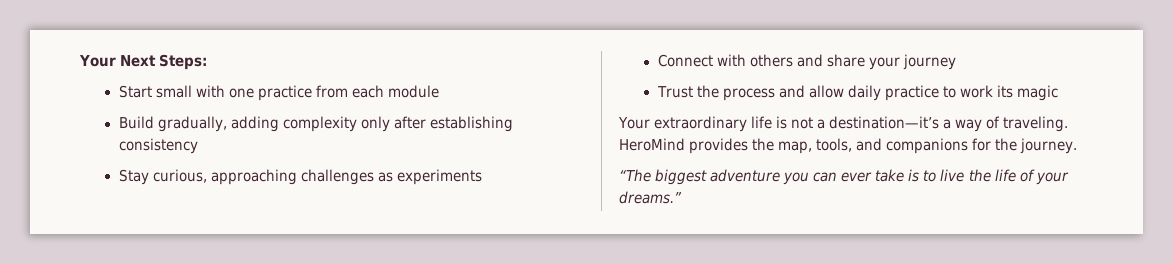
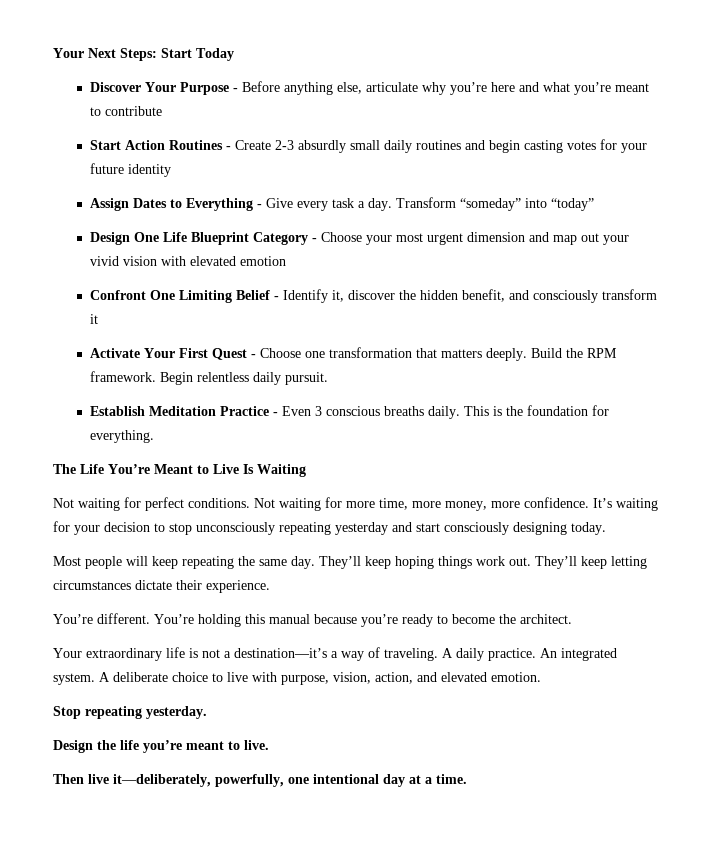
- Your Next Steps:
- Start small with one practice from each module
- Build gradually, adding complexity only after establishing consistency
- Stay curious, approaching challenges as experiments
- Connect with others and share your journey
- Trust the process and allow daily practice to work its magic
+ Your Next Steps: Start Today
+ Discover Your Purpose - Before anything else, articulate why you’re here and what you’re meant to contribute
+ Start Action Routines - Create 2-3 absurdly small daily routines and begin casting votes for your future identity
+ Assign Dates to Everything - Give every task a day. Transform “someday” into “today”
+ Design One Life Blueprint Category - Choose your most urgent dimension and map out your vivid vision with elevated emotion
+ Confront One Limiting Belief - Identify it, discover the hidden benefit, and consciously transform it
+ Activate Your First Quest - Choose one transformation that matters deeply. Build the RPM framework. Begin relentless daily pursuit.
+ Establish Meditation Practice - Even 3 conscious breaths daily. This is the foundation for everything.
+ The Life You’re Meant to Live Is Waiting
+ Not waiting for perfect conditions. Not waiting for more time, more money, more confidence. It’s waiting for your decision to stop unconsciously repeating yesterday and start consciously designing today.
+ Most people will keep repeating the same day. They’ll keep hoping things work out. They’ll keep letting circumstances dictate their experience.
+ You’re different. You’re holding this manual because you’re ready to become the architect.
- HeroMind provides the map, tools, and companions for the journey.
- “The biggest adventure you can ever take is to live the life of your dreams.”
+ A daily practice. An integrated system. A deliberate choice to live with purpose, vision, action, and elevated emotion.
+ Stop repeating yesterday.
+ Design the life you’re meant to live.
+ Then live it—deliberately, powerfully, one intentional day at a time.

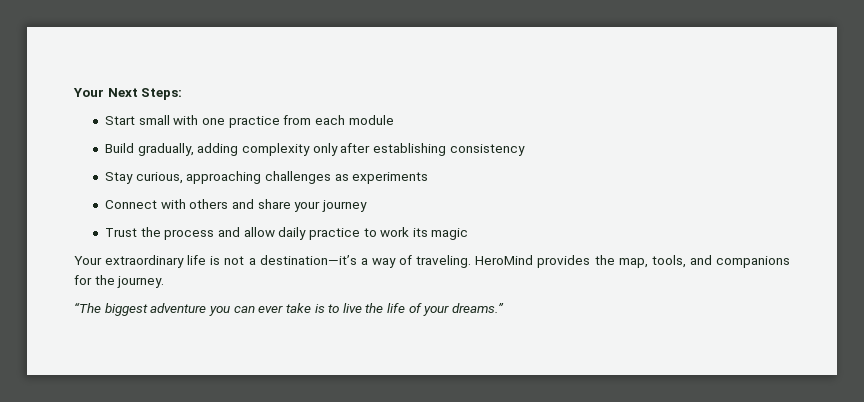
- Your Next Steps: Start Today
- Discover Your Purpose - Before anything else, articulate why you’re here and what you’re meant to contribute
- Start Action Routines - Create 2-3 absurdly small daily routines and begin casting votes for your future identity
- Assign Dates to Everything - Give every task a day. Transform “someday” into “today”
- Design One Life Blueprint Category - Choose your most urgent dimension and map out your vivid vision with elevated emotion
- Confront One Limiting Belief - Identify it, discover the hidden benefit, and consciously transform it
- Activate Your First Quest - Choose one transformation that matters deeply. Build the RPM framework. Begin relentless daily pursuit.
- Establish Meditation Practice - Even 3 conscious breaths daily. This is the foundation for everything.
- The Life You’re Meant to Live Is Waiting
- Not waiting for perfect conditions. Not waiting for more time, more money, more confidence. It’s waiting for your decision to stop unconsciously repeating yesterday and start consciously designing today.
- Most people will keep repeating the same day. They’ll keep hoping things work out. They’ll keep letting circumstances dictate their experience.
- You’re different. You’re holding this manual because you’re ready to become the architect.
+ Your Next Steps:
+ Start small with one practice from each module
+ Build gradually, adding complexity only after establishing consistency
+ Stay curious, approaching challenges as experiments
+ Connect with others and share your journey
+ Trust the process and allow daily practice to work its magic
- A daily practice. An integrated system. A deliberate choice to live with purpose, vision, action, and elevated emotion.
- Stop repeating yesterday.
- Design the life you’re meant to live.
- Then live it—deliberately, powerfully, one intentional day at a time.
+ HeroMind provides the map, tools, and companions for the journey.
+ “The biggest adventure you can ever take is to live the life of your dreams.”

